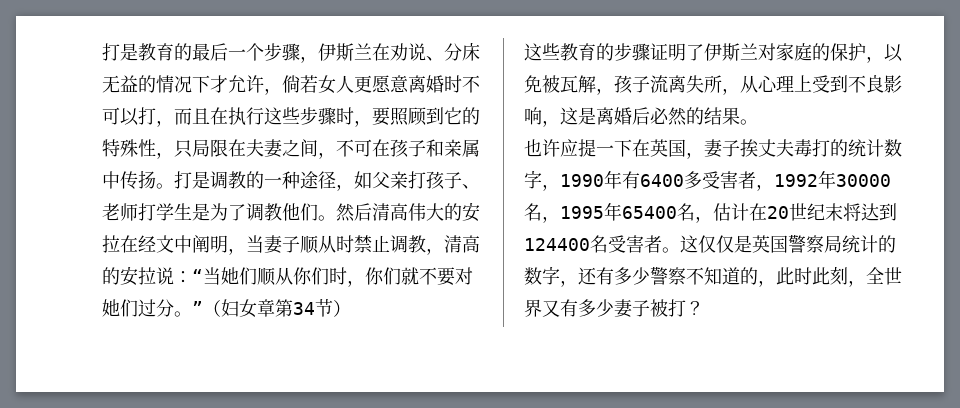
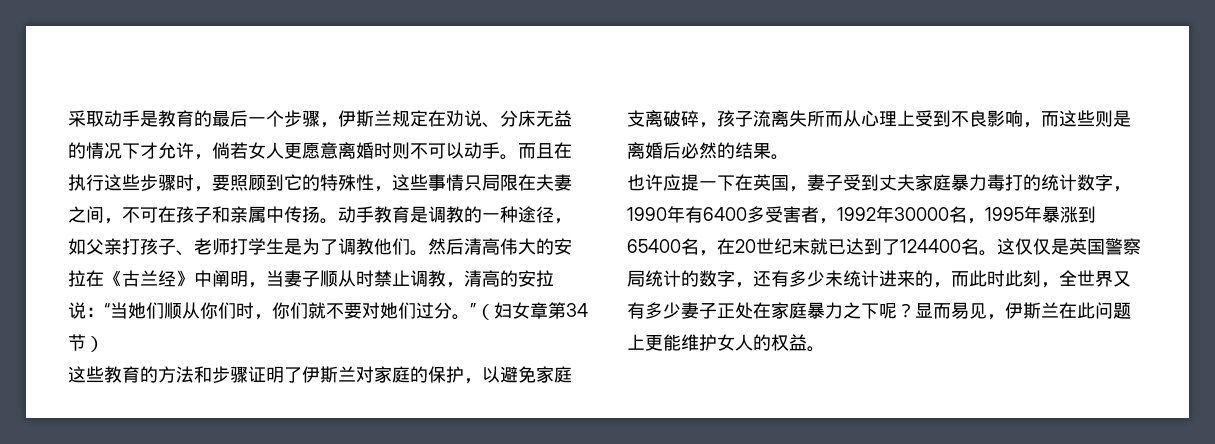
- 打是教育的最后一个步骤，伊斯兰在劝说、分床无益的情况下才允许，倘若女人更愿意离婚时不可以打，而且在执行这些步骤时，要照顾到它的特殊性，只局限在夫妻之间，不可在孩子和亲属中传扬。
+ 采取动手是教育的最后一个步骤，伊斯兰规定在劝说、分床无益的情况下才允许，倘若女人更愿意离婚时则不可以动手。而且在执行这些步骤时，要照顾到它的特殊性，这些事情只局限在夫妻之间，不可在孩子和亲属中传扬。
- 打是调教的一种途径，如父亲打孩子、老师打学生是为了调教他们。
+ 动手教育是调教的一种途径，如父亲打孩子、老师打学生是为了调教他们。
- 然后清高伟大的安拉在经文中阐明，当妻子顺从时禁止调教，清高的安拉说：“当她们顺从你们时，你们就不要对她们过分。”（妇女章第34节）
+ 然后清高伟大的安拉在《古兰经》中阐明，当妻子顺从时禁止调教，清高的安拉说：“当她们顺从你们时，你们就不要对她们过分。”（妇女章第34节）
- 这些教育的步骤证明了伊斯兰对家庭的保护，以免被瓦解，孩子流离失所，从心理上受到不良影响，这是离婚后必然的结果。
+ 这些教育的方法和步骤证明了伊斯兰对家庭的保护，以避免家庭支离破碎，孩子流离失所而从心理上受到不良影响，而这些则是离婚后必然的结果。
- 也许应提一下在英国，妻子挨丈夫毒打的统计数字，1990年有6400多受害者，1992年30000名，1995年65400名，估计在20世纪末将达到124400名受害者。
+ 也许应提一下在英国，妻子受到丈夫家庭暴力毒打的统计数字，1990年有6400多受害者，1992年30000名，1995年暴涨到65400名，在20世纪末就已达到了124400名。
- 这仅仅是英国警察局统计的数字，还有多少警察不知道的，此时此刻，全世界又有多少妻子被打？
+ 这仅仅是英国警察局统计的数字，还有多少未统计进来的，而此时此刻，全世界又有多少妻子正处在家庭暴力之下呢？显而易见，伊斯兰在此问题上更能维护女人的权益。

